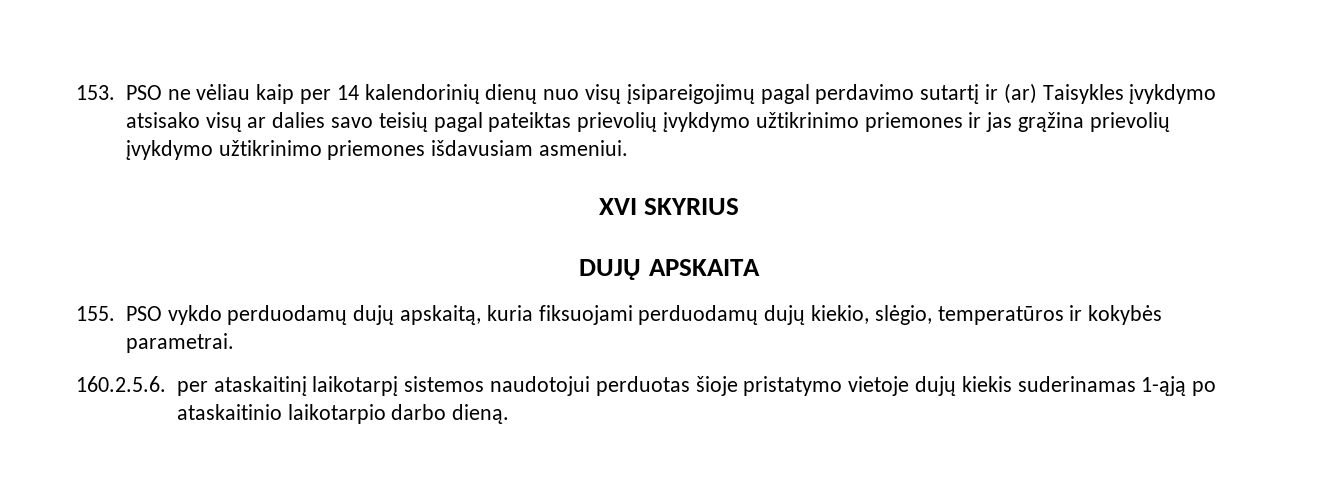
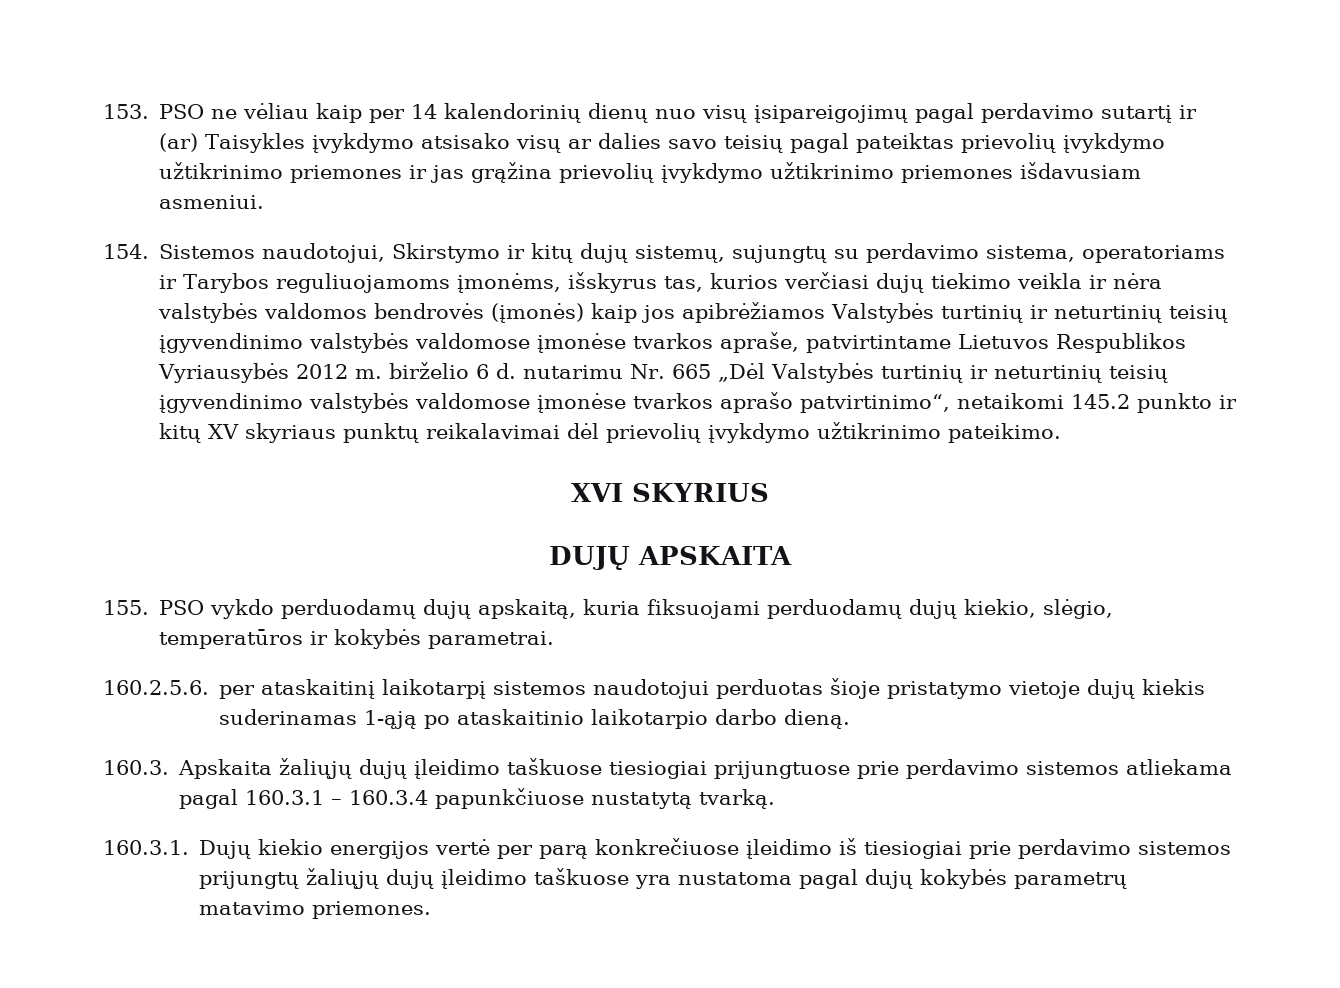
+ 154. Sistemos naudotojui, Skirstymo ir kitų dujų sistemų, sujungtų su perdavimo sistema, operatoriams ir Tarybos reguliuojamoms įmonėms, išskyrus tas, kurios verčiasi dujų tiekimo veikla ir nėra valstybės valdomos bendrovės (įmonės) kaip jos apibrėžiamos Valstybės turtinių ir neturtinių teisių įgyvendinimo valstybės valdomose įmonėse tvarkos apraše, patvirtintame Lietuvos Respublikos Vyriausybės 2012 m. birželio 6 d. nutarimu Nr. 665 „Dėl Valstybės turtinių ir neturtinių teisių įgyvendinimo valstybės valdomose įmonėse tvarkos aprašo patvirtinimo“, netaikomi 145.2 punkto ir kitų XV skyriaus punktų reikalavimai dėl prievolių įvykdymo užtikrinimo pateikimo.
+ 160.3. Apskaita žaliųjų dujų įleidimo taškuose tiesiogiai prijungtuose prie perdavimo sistemos atliekama pagal 160.3.1 – 160.3.4 papunkčiuose nustatytą tvarką.
+ 160.3.1. Dujų kiekio energijos vertė per parą konkrečiuose įleidimo iš tiesiogiai prie perdavimo sistemos prijungtų žaliųjų dujų įleidimo taškuose yra nustatoma pagal dujų kokybės parametrų matavimo priemones.

